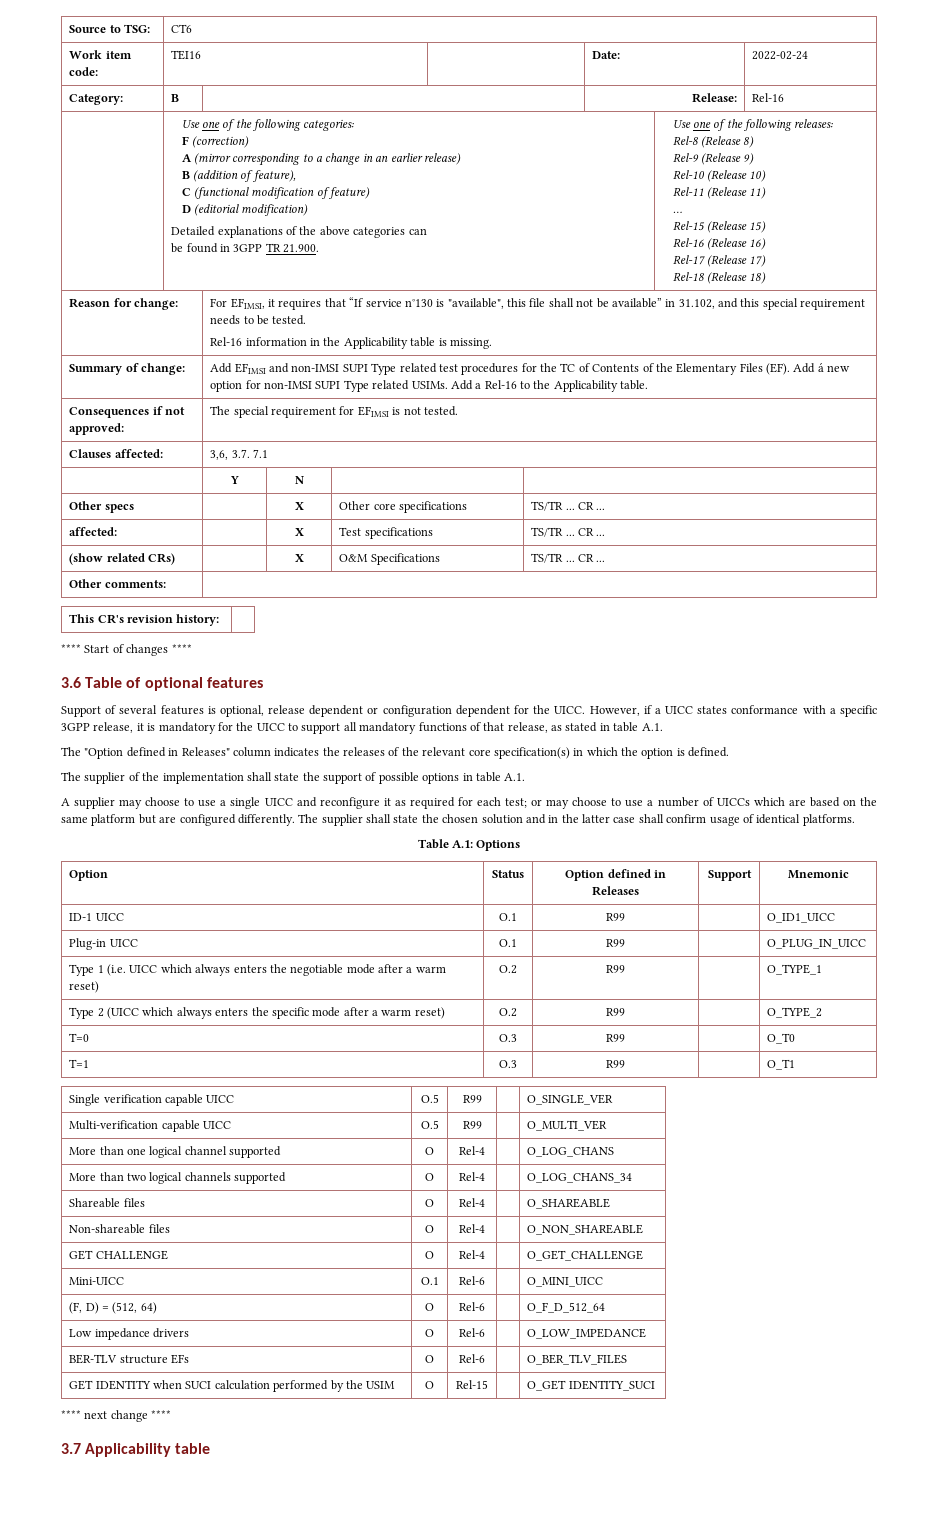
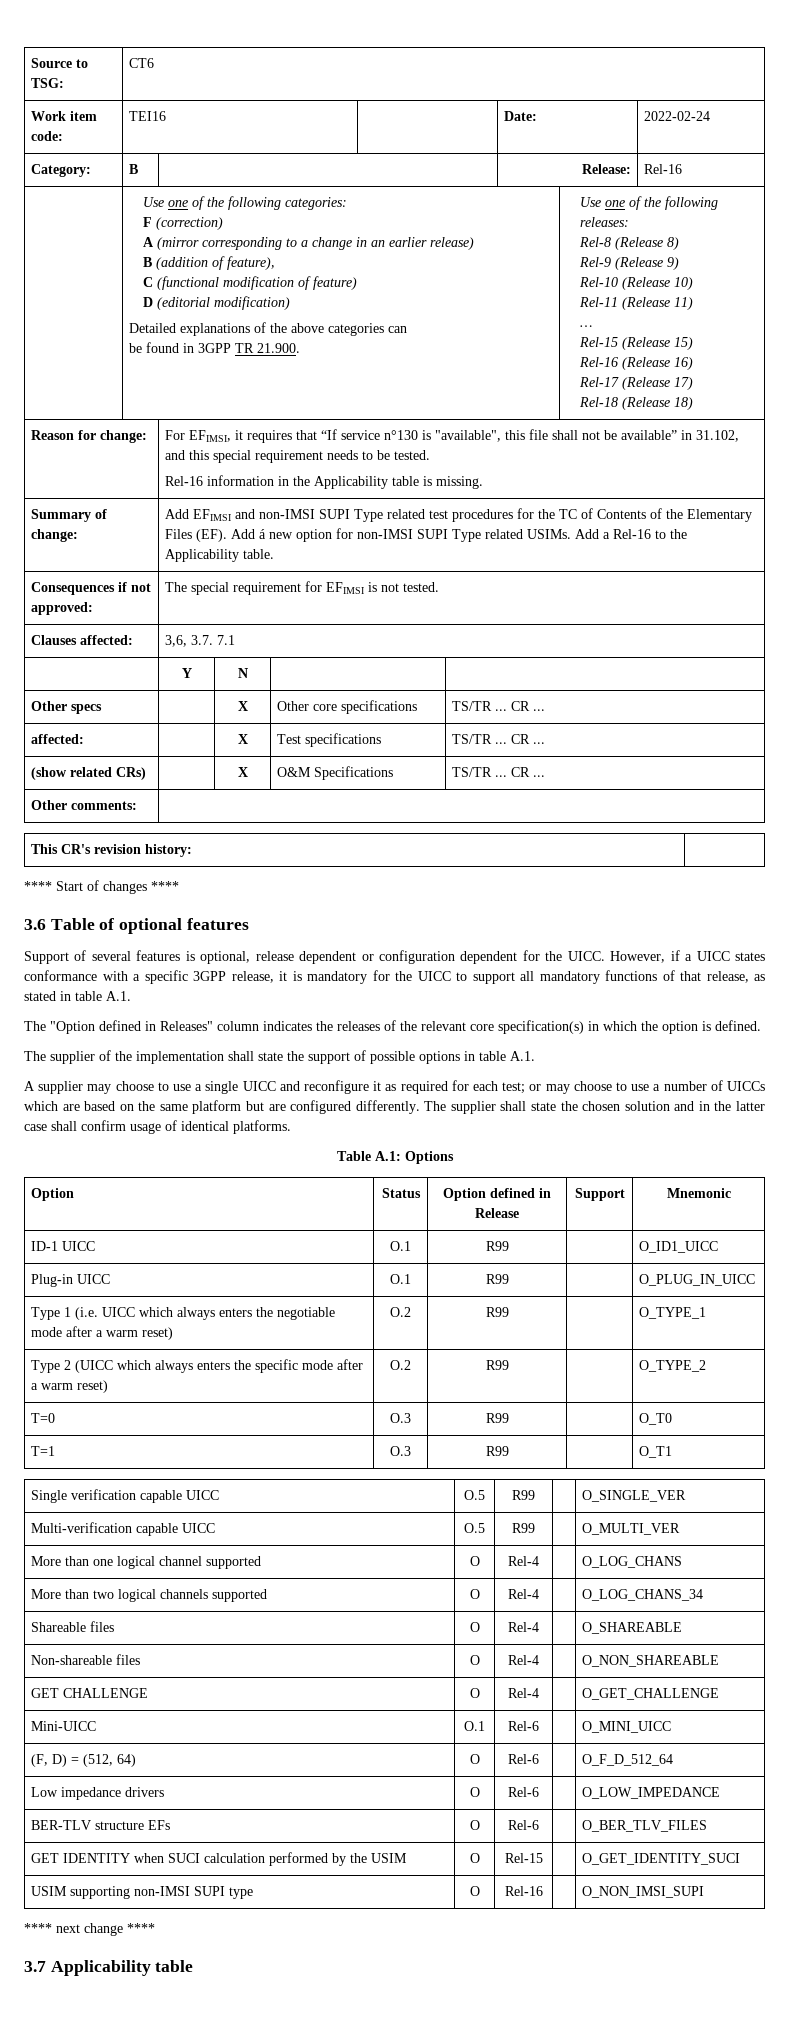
- Option | Status | Option defined in Releases | Support | Mnemonic
+ Option | Status | Option defined in Release | Support | Mnemonic
- GET IDENTITY when SUCI calculation performed by the USIM | O | Rel-15 | | O_GET IDENTITY_SUCI
+ GET IDENTITY when SUCI calculation performed by the USIM | O | Rel-15 | | O_GET_IDENTITY_SUCI
+ USIM supporting non-IMSI SUPI type | O | Rel-16 | | O_NON_IMSI_SUPI

